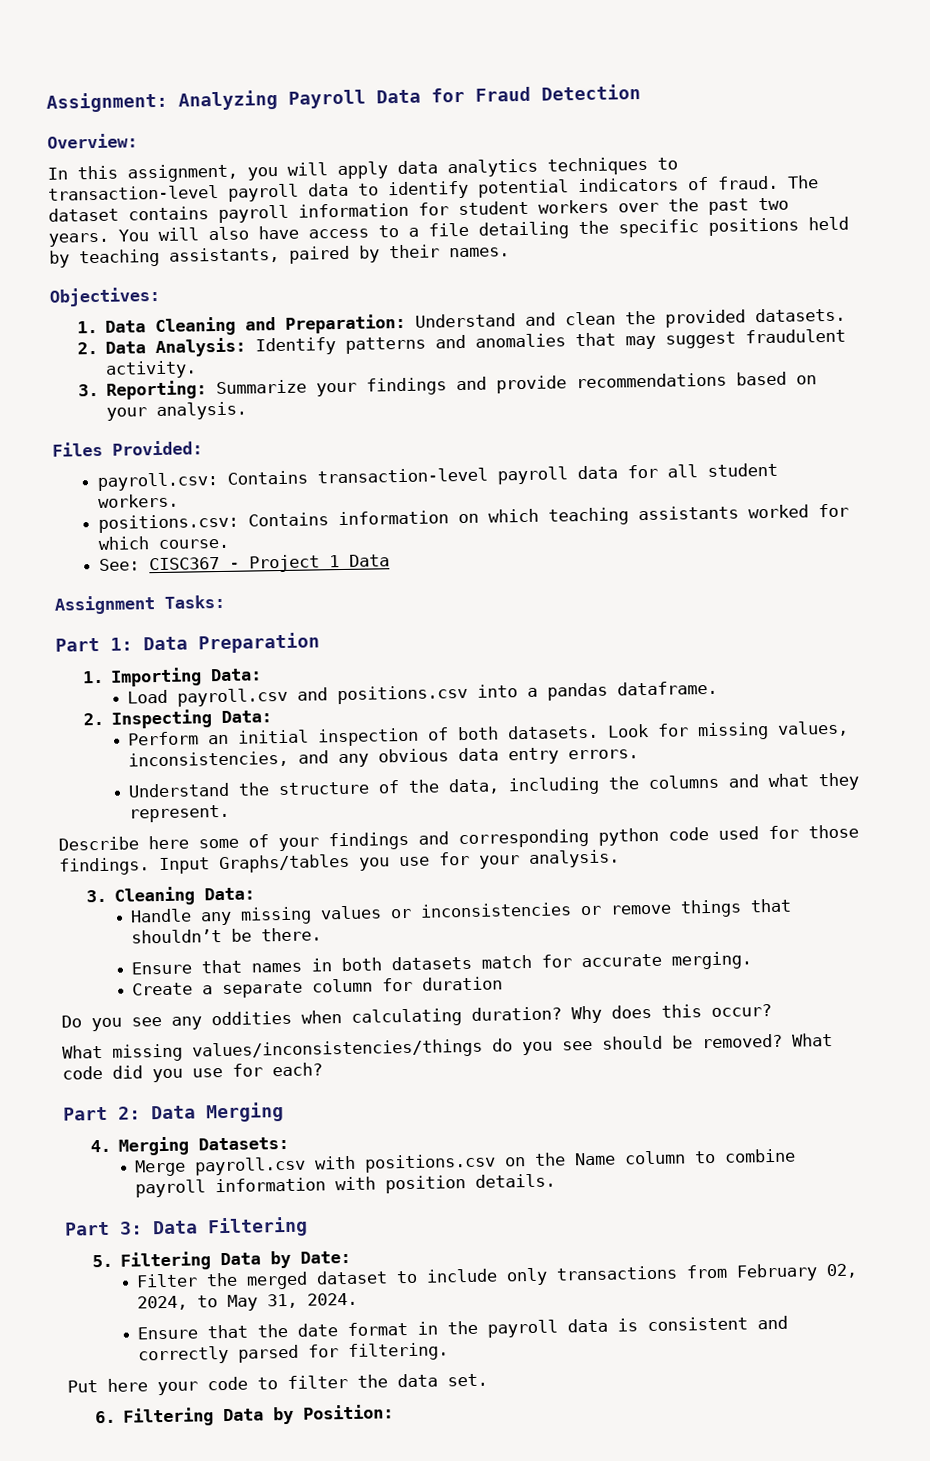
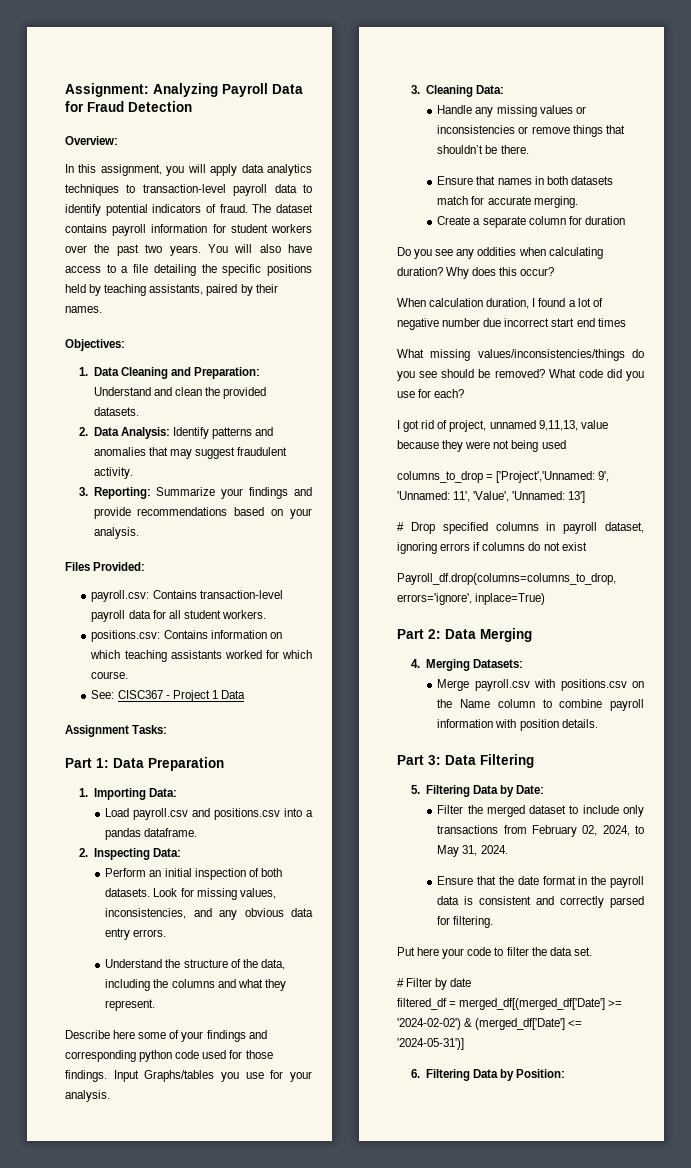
+ When calculation duration, I found a lot of negative number due incorrect start end times
+ I got rid of project, unnamed 9,11,13, value because they were not being used
+ columns_to_drop = ['Project','Unnamed: 9', 'Unnamed: 11', 'Value', 'Unnamed: 13']
+ # Drop specified columns in payroll dataset, ignoring errors if columns do not exist
+ Payroll_df.drop(columns=columns_to_drop, errors='ignore', inplace=True)
+ # Filter by date
+ filtered_df = merged_df[(merged_df['Date'] >= '2024-02-02') & (merged_df['Date'] <= '2024-05-31')]

